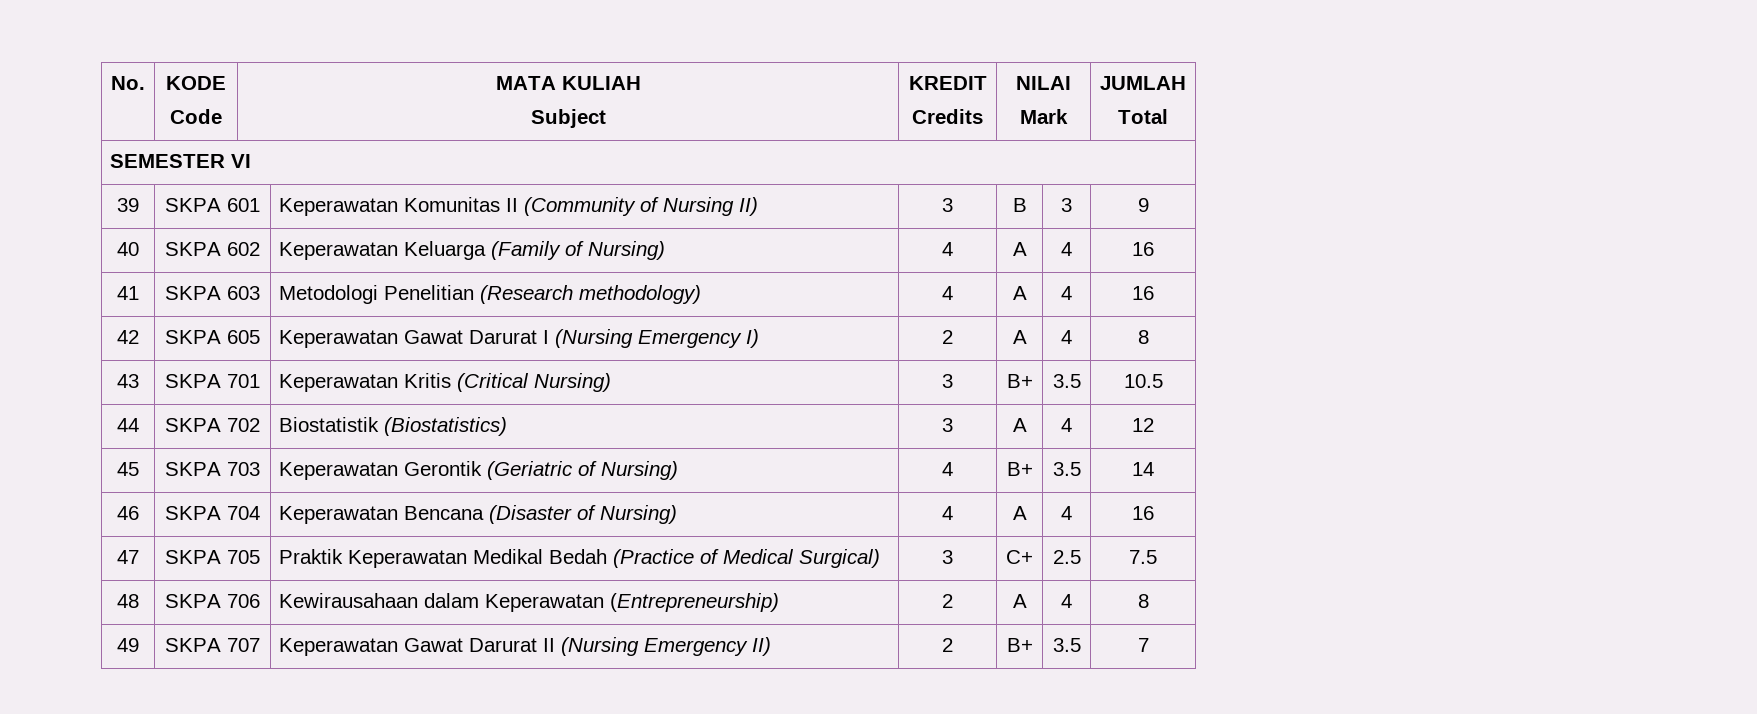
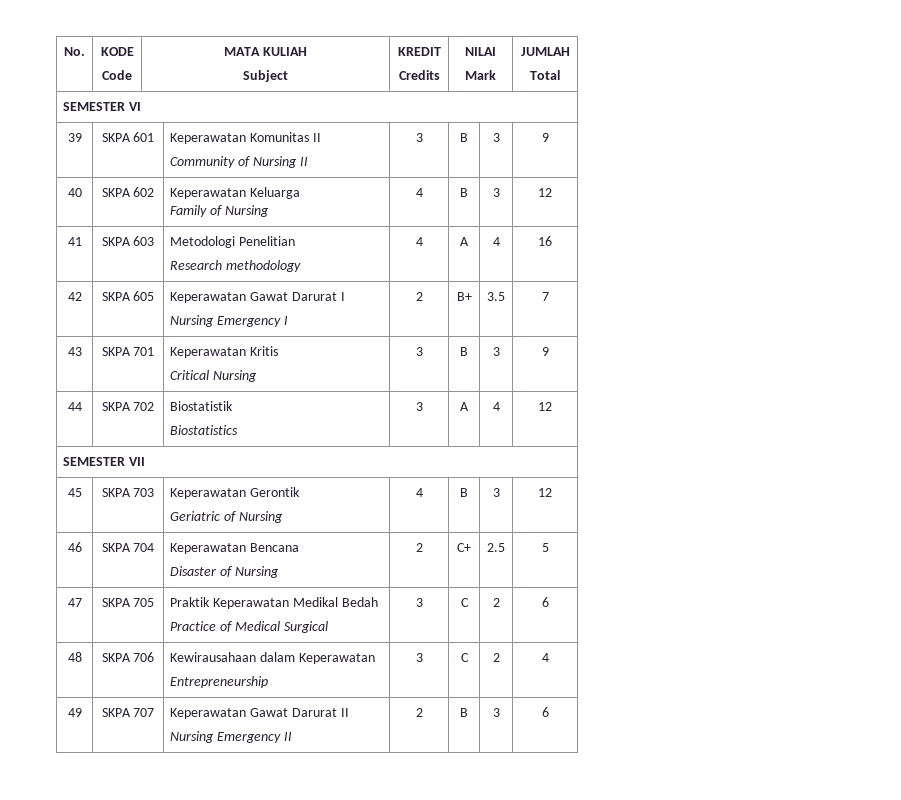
- 39 | SKPA 601 | Keperawatan Komunitas II (Community of Nursing II) | 3 | B | 3 | 9
+ 39 | SKPA 601 | Keperawatan Komunitas II
+ Community of Nursing II | 3 | B | 3 | 9
- 40 | SKPA 602 | Keperawatan Keluarga (Family of Nursing) | 4 | A | 4 | 16
+ 40 | SKPA 602 | Keperawatan Keluarga
+ Family of Nursing | 4 | B | 3 | 12
- 41 | SKPA 603 | Metodologi Penelitian (Research methodology) | 4 | A | 4 | 16
+ 41 | SKPA 603 | Metodologi Penelitian
+ Research methodology | 4 | A | 4 | 16
- 42 | SKPA 605 | Keperawatan Gawat Darurat I (Nursing Emergency I) | 2 | A | 4 | 8
+ 42 | SKPA 605 | Keperawatan Gawat Darurat I
+ Nursing Emergency I | 2 | B+ | 3.5 | 7
- 43 | SKPA 701 | Keperawatan Kritis (Critical Nursing) | 3 | B+ | 3.5 | 10.5
+ 43 | SKPA 701 | Keperawatan Kritis
+ Critical Nursing | 3 | B | 3 | 9
- 44 | SKPA 702 | Biostatistik (Biostatistics) | 3 | A | 4 | 12
+ 44 | SKPA 702 | Biostatistik
+ Biostatistics | 3 | A | 4 | 12
+ SEMESTER VII
- 45 | SKPA 703 | Keperawatan Gerontik (Geriatric of Nursing) | 4 | B+ | 3.5 | 14
+ 45 | SKPA 703 | Keperawatan Gerontik
+ Geriatric of Nursing | 4 | B | 3 | 12
- 46 | SKPA 704 | Keperawatan Bencana (Disaster of Nursing) | 4 | A | 4 | 16
+ 46 | SKPA 704 | Keperawatan Bencana
+ Disaster of Nursing | 2 | C+ | 2.5 | 5
- 47 | SKPA 705 | Praktik Keperawatan Medikal Bedah (Practice of Medical Surgical) | 3 | C+ | 2.5 | 7.5
+ 47 | SKPA 705 | Praktik Keperawatan Medikal Bedah
+ Practice of Medical Surgical | 3 | C | 2 | 6
- 48 | SKPA 706 | Kewirausahaan dalam Keperawatan (Entrepreneurship) | 2 | A | 4 | 8
+ 48 | SKPA 706 | Kewirausahaan dalam Keperawatan
+ Entrepreneurship | 3 | C | 2 | 4
- 49 | SKPA 707 | Keperawatan Gawat Darurat II (Nursing Emergency II) | 2 | B+ | 3.5 | 7
+ 49 | SKPA 707 | Keperawatan Gawat Darurat II
+ Nursing Emergency II | 2 | B | 3 | 6

